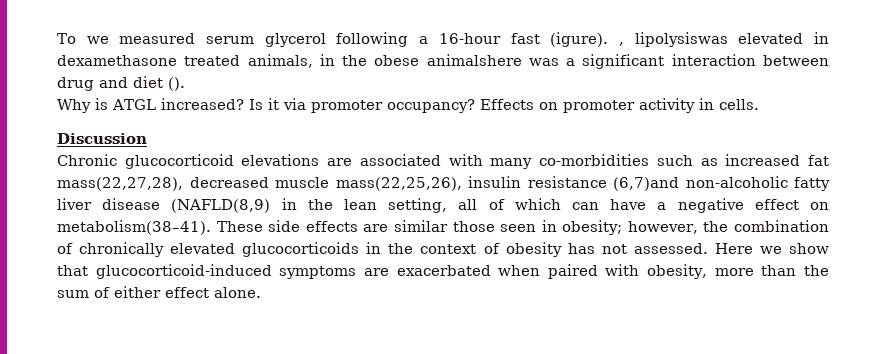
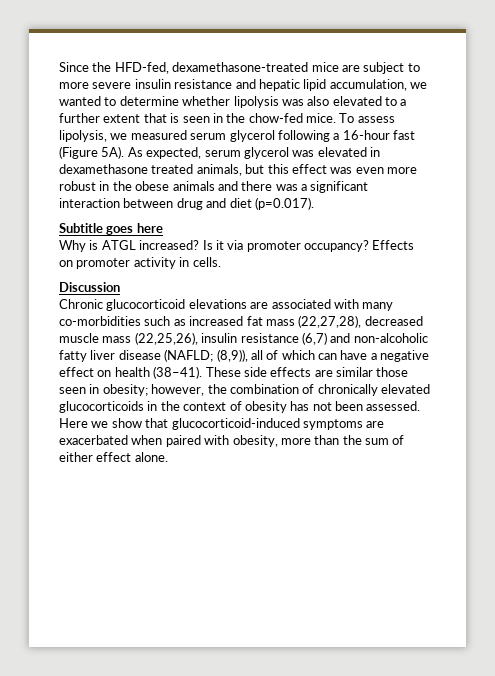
- To we measured serum glycerol following a 16-hour fast (igure). , lipolysiswas elevated in dexamethasone treated animals, in the obese animalshere was a significant interaction between drug and diet ().
+ Since the HFD-fed, dexamethasone-treated mice are subject to more severe insulin resistance and hepatic lipid accumulation, we wanted to determine whether lipolysis was also elevated to a further extent that is seen in the chow-fed mice. To assess lipolysis, we measured serum glycerol following a 16-hour fast (Figure 5A). As expected, serum glycerol was elevated in dexamethasone treated animals, but this effect was even more robust in the obese animals and there was a significant interaction between drug and diet (p=0.017).
+ Subtitle goes here
- Chronic glucocorticoid elevations are associated with many co-morbidities such as increased fat mass(22,27,28), decreased muscle mass(22,25,26), insulin resistance (6,7)and non-alcoholic fatty liver disease (NAFLD(8,9) in the lean setting, all of which can have a negative effect on metabolism(38–41).
+ Chronic glucocorticoid elevations are associated with many co-morbidities such as increased fat mass (22,27,28), decreased muscle mass (22,25,26), insulin resistance (6,7) and non-alcoholic fatty liver disease (NAFLD; (8,9)), all of which can have a negative effect on health (38–41).
- These side effects are similar those seen in obesity; however, the combination of chronically elevated glucocorticoids in the context of obesity has not assessed.
+ These side effects are similar those seen in obesity; however, the combination of chronically elevated glucocorticoids in the context of obesity has not been assessed.

